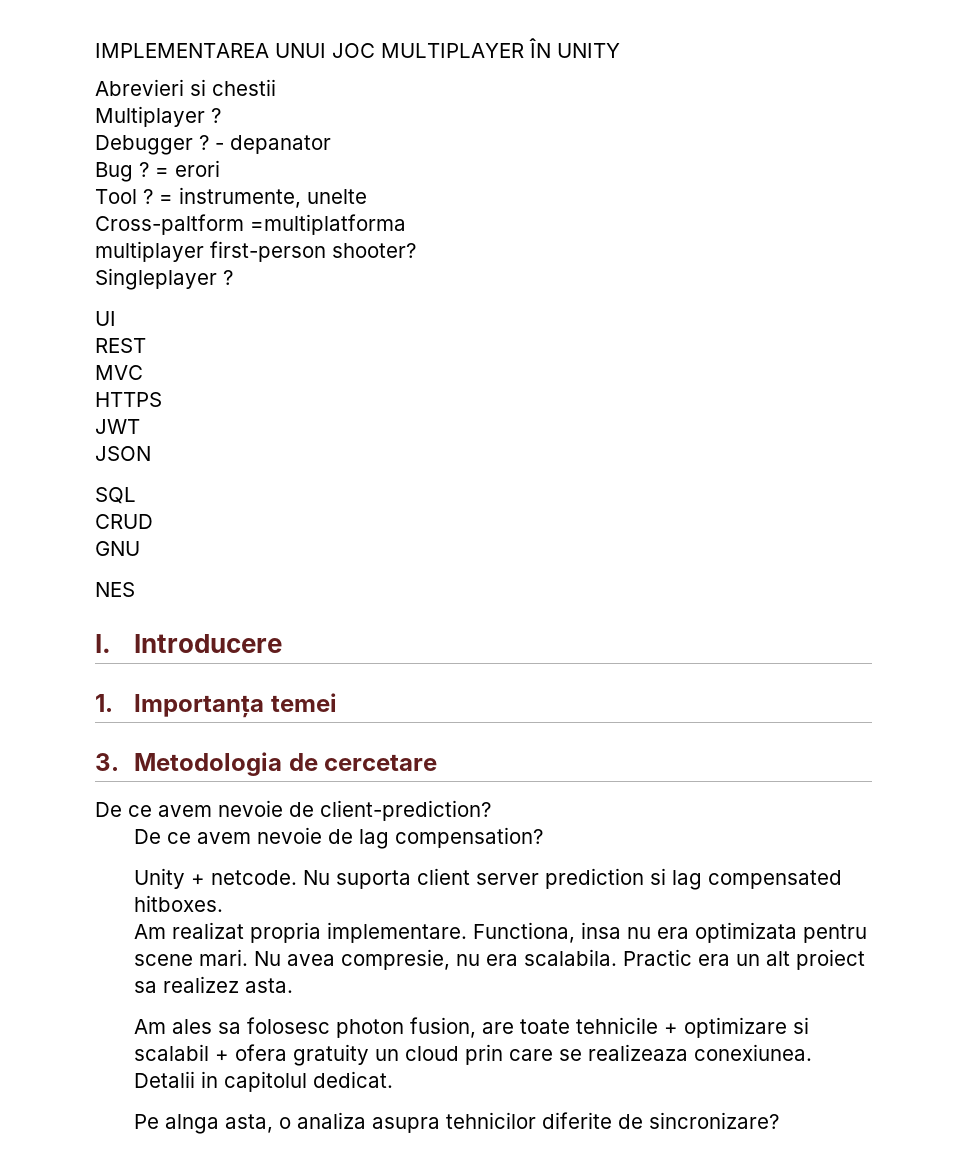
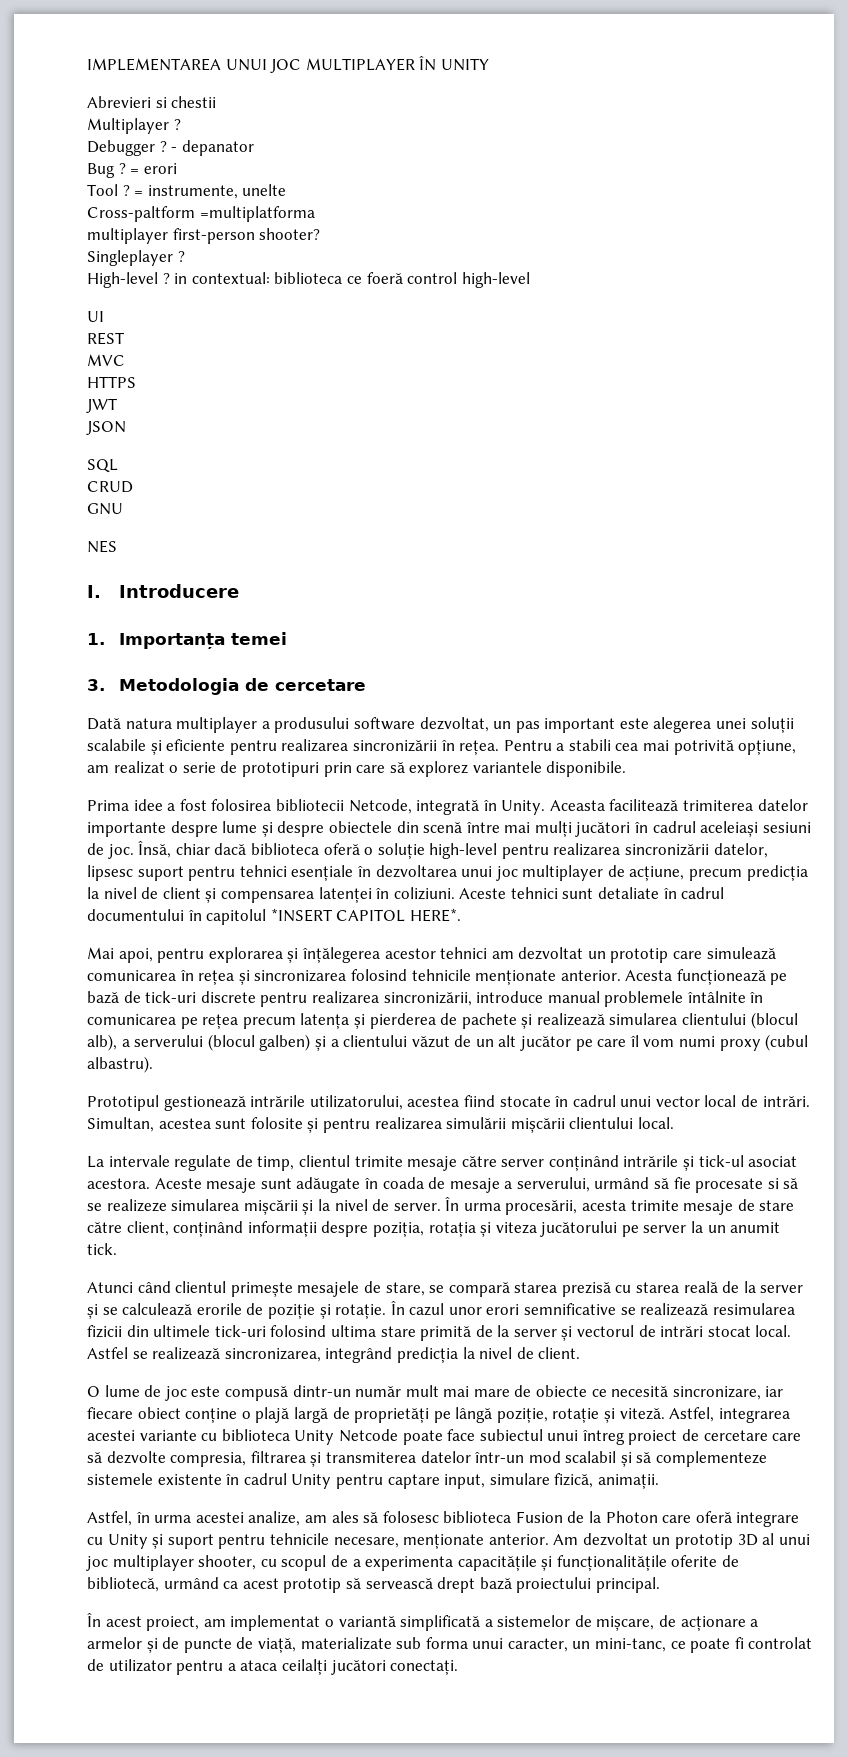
+ High-level ? in contextual: biblioteca ce foeră control high-level
- De ce avem nevoie de client-prediction?
- De ce avem nevoie de lag compensation?
- Unity + netcode. Nu suporta client server prediction si lag compensated hitboxes.
- Am realizat propria implementare. Functiona, insa nu era optimizata pentru scene mari. Nu avea compresie, nu era scalabila. Practic era un alt proiect sa realizez asta.
- Am ales sa folosesc photon fusion, are toate tehnicile + optimizare si scalabil + ofera gratuity un cloud prin care se realizeaza conexiunea. Detalii in capitolul dedicat.
- Pe alnga asta, o analiza asupra tehnicilor diferite de sincronizare?
+ Dată natura multiplayer a produsului software dezvoltat, un pas important este alegerea unei soluții scalabile și eficiente pentru realizarea sincronizării în rețea. Pentru a stabili cea mai potrivită opțiune, am realizat o serie de prototipuri prin care să explorez variantele disponibile.
+ Prima idee a fost folosirea bibliotecii Netcode, integrată în Unity. Aceasta facilitează trimiterea datelor importante despre lume și despre obiectele din scenă între mai mulți jucători în cadrul aceleiași sesiuni de joc. Însă, chiar dacă biblioteca oferă o soluție high-level pentru realizarea sincronizării datelor, lipsesc suport pentru tehnici esențiale în dezvoltarea unui joc multiplayer de acțiune, precum predicția la nivel de client și compensarea latenței în coliziuni. Aceste tehnici sunt detaliate în cadrul documentului în capitolul *INSERT CAPITOL HERE*.
+ Mai apoi, pentru explorarea și înțălegerea acestor tehnici am dezvoltat un prototip care simulează comunicarea în rețea și sincronizarea folosind tehnicile menționate anterior. Acesta funcționează pe bază de tick-uri discrete pentru realizarea sincronizării, introduce manual problemele întâlnite în comunicarea pe rețea precum latența și pierderea de pachete și realizează simularea clientului (blocul alb), a serverului (blocul galben) și a clientului văzut de un alt jucător pe care îl vom numi proxy (cubul albastru).
+ Prototipul gestionează intrările utilizatorului, acestea fiind stocate în cadrul unui vector local de intrări. Simultan, acestea sunt folosite și pentru realizarea simulării mișcării clientului local.
+ La intervale regulate de timp, clientul trimite mesaje către server conținând intrările și tick-ul asociat acestora. Aceste mesaje sunt adăugate în coada de mesaje a serverului, urmând să fie procesate si să se realizeze simularea mișcării și la nivel de server. În urma procesării, acesta trimite mesaje de stare către client, conținând informații despre poziția, rotația și viteza jucătorului pe server la un anumit tick.
+ Atunci când clientul primește mesajele de stare, se compară starea prezisă cu starea reală de la server și se calculează erorile de poziție și rotație. În cazul unor erori semnificative se realizează resimularea fizicii din ultimele tick-uri folosind ultima stare primită de la server și vectorul de intrări stocat local. Astfel se realizează sincronizarea, integrând predicția la nivel de client.
+ O lume de joc este compusă dintr-un număr mult mai mare de obiecte ce necesită sincronizare, iar fiecare obiect conține o plajă largă de proprietăți pe lângă poziție, rotație și viteză. Astfel, integrarea acestei variante cu biblioteca Unity Netcode poate face subiectul unui întreg proiect de cercetare care să dezvolte compresia, filtrarea și transmiterea datelor într-un mod scalabil și să complementeze sistemele existente în cadrul Unity pentru captare input, simulare fizică, animații.
+ Astfel, în urma acestei analize, am ales să folosesc biblioteca Fusion de la Photon care oferă integrare cu Unity și suport pentru tehnicile necesare, menționate anterior. Am dezvoltat un prototip 3D al unui joc multiplayer shooter, cu scopul de a experimenta capacitățile și funcționalitățile oferite de bibliotecă, urmând ca acest prototip să servească drept bază proiectului principal.
+ În acest proiect, am implementat o variantă simplificată a sistemelor de mișcare, de acționare a armelor și de puncte de viață, materializate sub forma unui caracter, un mini-tanc, ce poate fi controlat de utilizator pentru a ataca ceilalți jucători conectați.

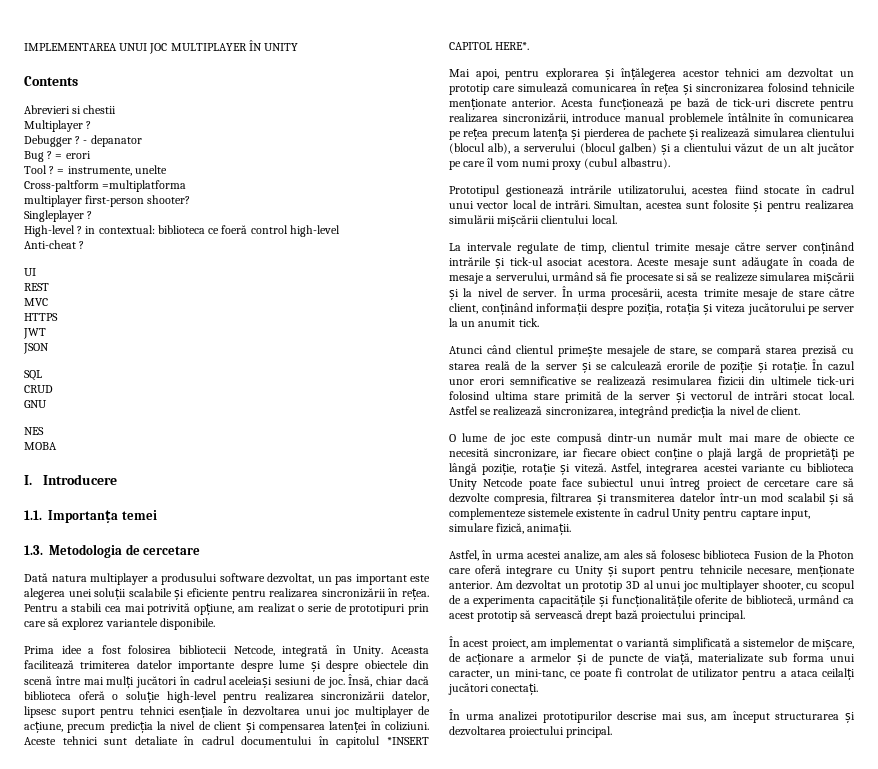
+ Contents
+ Anti-cheat ?
+ MOBA
- 1. Importanța temei
+ 1.1. Importanța temei
- 3. Metodologia de cercetare
+ 1.3. Metodologia de cercetare
+ În urma analizei prototipurilor descrise mai sus, am început structurarea și dezvoltarea proiectului principal.

